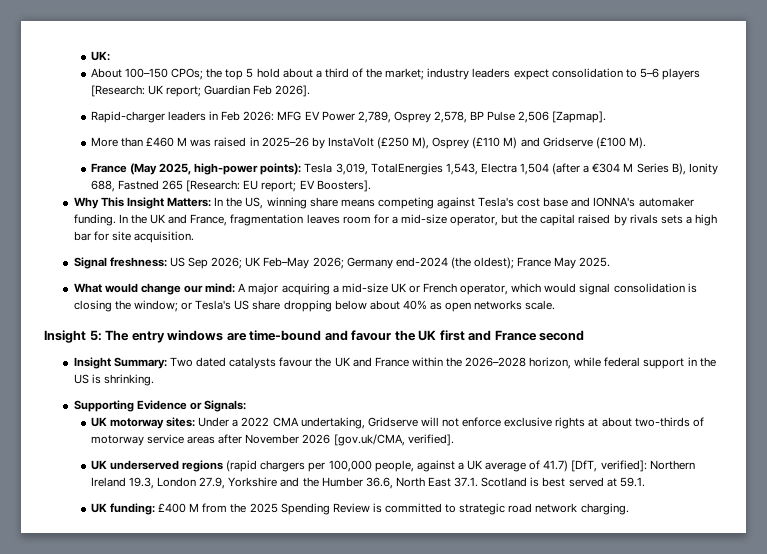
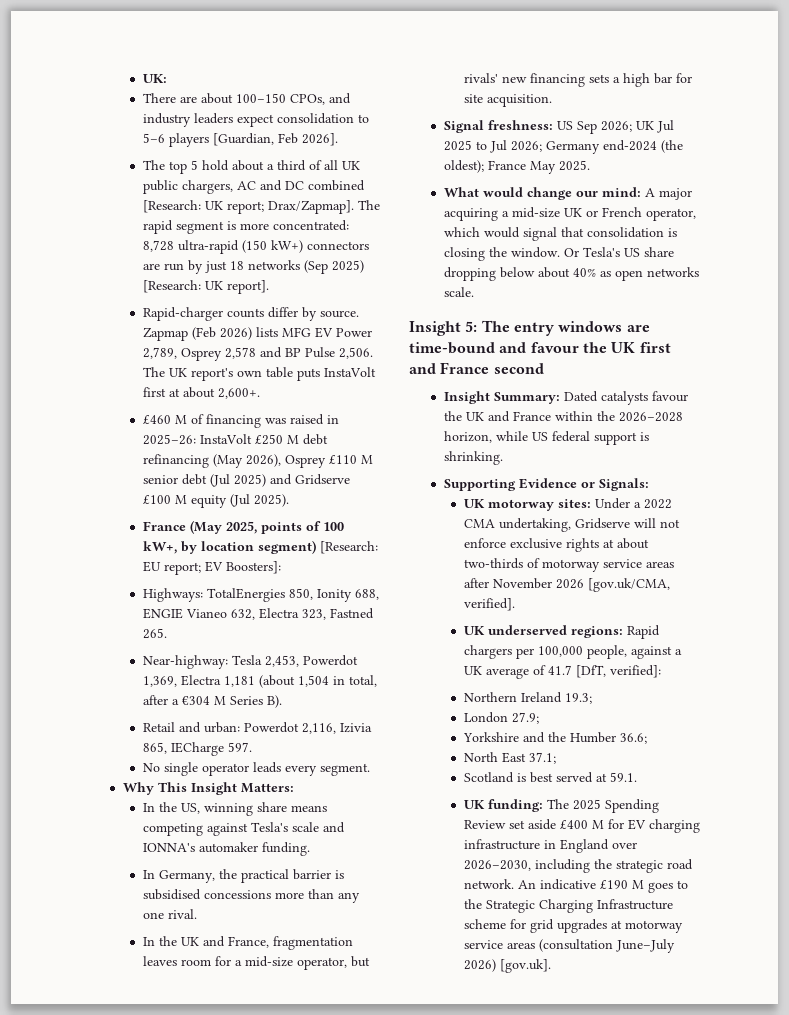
- About 100–150 CPOs; the top 5 hold about a third of the market; industry leaders expect consolidation to 5–6 players [Research: UK report; Guardian Feb 2026].
- Rapid-charger leaders in Feb 2026: MFG EV Power 2,789, Osprey 2,578, BP Pulse 2,506 [Zapmap].
- More than £460 M was raised in 2025–26 by InstaVolt (£250 M), Osprey (£110 M) and Gridserve (£100 M).
- France (May 2025, high-power points): Tesla 3,019, TotalEnergies 1,543, Electra 1,504 (after a €304 M Series B), Ionity 688, Fastned 265 [Research: EU report; EV Boosters].
+ There are about 100–150 CPOs, and industry leaders expect consolidation to 5–6 players [Guardian, Feb 2026].
+ The top 5 hold about a third of all UK public chargers, AC and DC combined [Research: UK report; Drax/Zapmap]. The rapid segment is more concentrated: 8,728 ultra-rapid (150 kW+) connectors are run by just 18 networks (Sep 2025) [Research: UK report].
+ Rapid-charger counts differ by source. Zapmap (Feb 2026) lists MFG EV Power 2,789, Osprey 2,578 and BP Pulse 2,506. The UK report's own table puts InstaVolt first at about 2,600+.
+ £460 M of financing was raised in 2025–26: InstaVolt £250 M debt refinancing (May 2026), Osprey £110 M senior debt (Jul 2025) and Gridserve £100 M equity (Jul 2025).
+ France (May 2025, points of 100 kW+, by location segment) [Research: EU report; EV Boosters]:
+ Highways: TotalEnergies 850, Ionity 688, ENGIE Vianeo 632, Electra 323, Fastned 265.
+ Near-highway: Tesla 2,453, Powerdot 1,369, Electra 1,181 (about 1,504 in total, after a €304 M Series B).
+ Retail and urban: Powerdot 2,116, Izivia 865, IECharge 597.
+ No single operator leads every segment.
- Why This Insight Matters: In the US, winning share means competing against Tesla's cost base and IONNA's automaker funding. In the UK and France, fragmentation leaves room for a mid-size operator, but the capital raised by rivals sets a high bar for site acquisition.
+ Why This Insight Matters:
+ In the US, winning share means competing against Tesla's scale and IONNA's automaker funding.
+ In Germany, the practical barrier is subsidised concessions more than any one rival.
+ In the UK and France, fragmentation leaves room for a mid-size operator, but rivals' new financing sets a high bar for site acquisition.
- Signal freshness: US Sep 2026; UK Feb–May 2026; Germany end-2024 (the oldest); France May 2025.
+ Signal freshness: US Sep 2026; UK Jul 2025 to Jul 2026; Germany end-2024 (the oldest); France May 2025.
- What would change our mind: A major acquiring a mid-size UK or French operator, which would signal consolidation is closing the window; or Tesla's US share dropping below about 40% as open networks scale.
+ What would change our mind: A major acquiring a mid-size UK or French operator, which would signal that consolidation is closing the window. Or Tesla's US share dropping below about 40% as open networks scale.
- Insight Summary: Two dated catalysts favour the UK and France within the 2026–2028 horizon, while federal support in the US is shrinking.
+ Insight Summary: Dated catalysts favour the UK and France within the 2026–2028 horizon, while US federal support is shrinking.
- UK underserved regions (rapid chargers per 100,000 people, against a UK average of 41.7) [DfT, verified]: Northern Ireland 19.3, London 27.9, Yorkshire and the Humber 36.6, North East 37.1. Scotland is best served at 59.1.
+ UK underserved regions: Rapid chargers per 100,000 people, against a UK average of 41.7 [DfT, verified]:
+ Northern Ireland 19.3;
+ London 27.9;
+ Yorkshire and the Humber 36.6;
+ North East 37.1;
+ Scotland is best served at 59.1.
- UK funding: £400 M from the 2025 Spending Review is committed to strategic road network charging.
+ UK funding: The 2025 Spending Review set aside £400 M for EV charging infrastructure in England over 2026–2030, including the strategic road network. An indicative £190 M goes to the Strategic Charging Infrastructure scheme for grid upgrades at motorway service areas (consultation June–July 2026) [gov.uk].

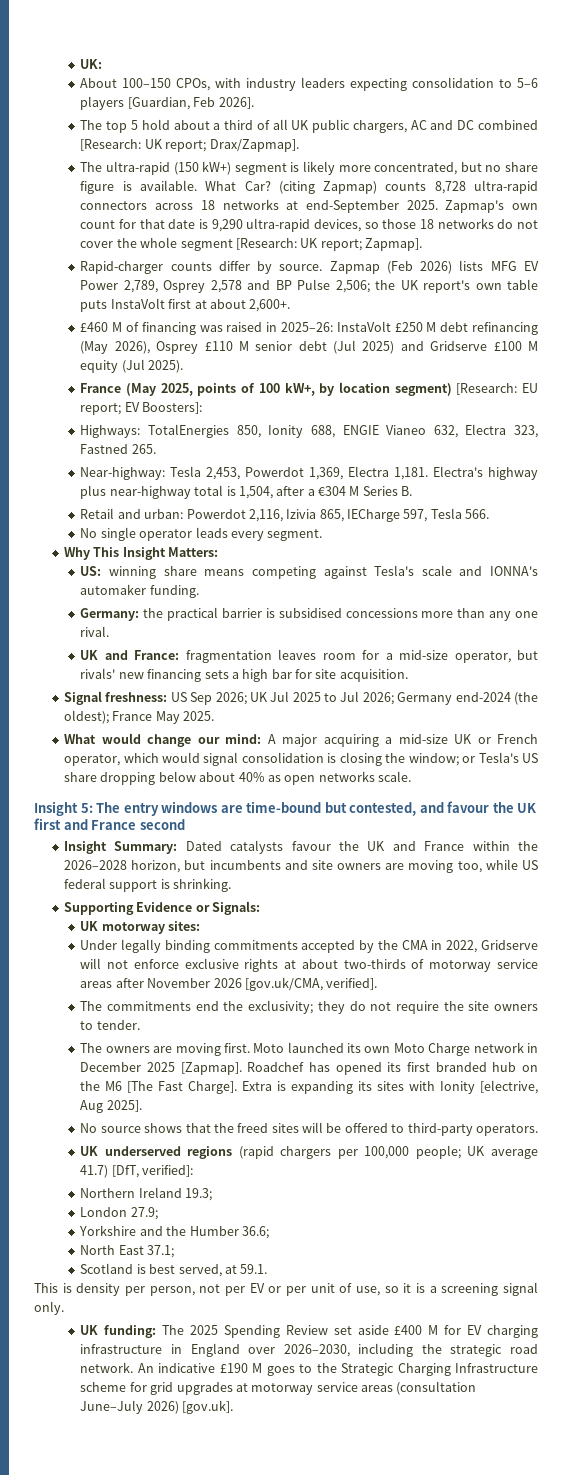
- There are about 100–150 CPOs, and industry leaders expect consolidation to 5–6 players [Guardian, Feb 2026].
+ About 100–150 CPOs, with industry leaders expecting consolidation to 5–6 players [Guardian, Feb 2026].
- The top 5 hold about a third of all UK public chargers, AC and DC combined [Research: UK report; Drax/Zapmap]. The rapid segment is more concentrated: 8,728 ultra-rapid (150 kW+) connectors are run by just 18 networks (Sep 2025) [Research: UK report].
+ The top 5 hold about a third of all UK public chargers, AC and DC combined [Research: UK report; Drax/Zapmap].
+ The ultra-rapid (150 kW+) segment is likely more concentrated, but no share figure is available. What Car? (citing Zapmap) counts 8,728 ultra-rapid connectors across 18 networks at end-September 2025. Zapmap's own count for that date is 9,290 ultra-rapid devices, so those 18 networks do not cover the whole segment [Research: UK report; Zapmap].
- Zapmap (Feb 2026) lists MFG EV Power 2,789, Osprey 2,578 and BP Pulse 2,506. The UK report's own table puts InstaVolt first at about 2,600+.
+ Zapmap (Feb 2026) lists MFG EV Power 2,789, Osprey 2,578 and BP Pulse 2,506; the UK report's own table puts InstaVolt first at about 2,600+.
- Near-highway: Tesla 2,453, Powerdot 1,369, Electra 1,181 (about 1,504 in total, after a €304 M Series B).
+ Near-highway: Tesla 2,453, Powerdot 1,369, Electra 1,181. Electra's highway plus near-highway total is 1,504, after a €304 M Series B.
- Retail and urban: Powerdot 2,116, Izivia 865, IECharge 597.
+ Retail and urban: Powerdot 2,116, Izivia 865, IECharge 597, Tesla 566.
- In the US, winning share means competing against Tesla's scale and IONNA's automaker funding.
+ US: winning share means competing against Tesla's scale and IONNA's automaker funding.
- In Germany, the practical barrier is subsidised concessions more than any one rival.
+ Germany: the practical barrier is subsidised concessions more than any one rival.
- In the UK and France, fragmentation leaves room for a mid-size operator, but rivals' new financing sets a high bar for site acquisition.
+ UK and France: fragmentation leaves room for a mid-size operator, but rivals' new financing sets a high bar for site acquisition.
- What would change our mind: A major acquiring a mid-size UK or French operator, which would signal that consolidation is closing the window. Or Tesla's US share dropping below about 40% as open networks scale.
+ What would change our mind: A major acquiring a mid-size UK or French operator, which would signal consolidation is closing the window; or Tesla's US share dropping below about 40% as open networks scale.
- Insight 5: The entry windows are time-bound and favour the UK first and France second
+ Insight 5: The entry windows are time-bound but contested, and favour the UK first and France second
- Insight Summary: Dated catalysts favour the UK and France within the 2026–2028 horizon, while US federal support is shrinking.
+ Insight Summary: Dated catalysts favour the UK and France within the 2026–2028 horizon, but incumbents and site owners are moving too, while US federal support is shrinking.
- UK motorway sites: Under a 2022 CMA undertaking, Gridserve will not enforce exclusive rights at about two-thirds of motorway service areas after November 2026 [gov.uk/CMA, verified].
+ UK motorway sites:
+ Under legally binding commitments accepted by the CMA in 2022, Gridserve will not enforce exclusive rights at about two-thirds of motorway service areas after November 2026 [gov.uk/CMA, verified].
+ The commitments end the exclusivity; they do not require the site owners to tender.
+ The owners are moving first. Moto launched its own Moto Charge network in December 2025 [Zapmap]. Roadchef has opened its first branded hub on the M6 [The Fast Charge]. Extra is expanding its sites with Ionity [electrive, Aug 2025].
+ No source shows that the freed sites will be offered to third-party operators.
- UK underserved regions: Rapid chargers per 100,000 people, against a UK average of 41.7 [DfT, verified]:
+ UK underserved regions (rapid chargers per 100,000 people; UK average 41.7) [DfT, verified]:
- Scotland is best served at 59.1.
+ Scotland is best served, at 59.1.
+ This is density per person, not per EV or per unit of use, so it is a screening signal only.

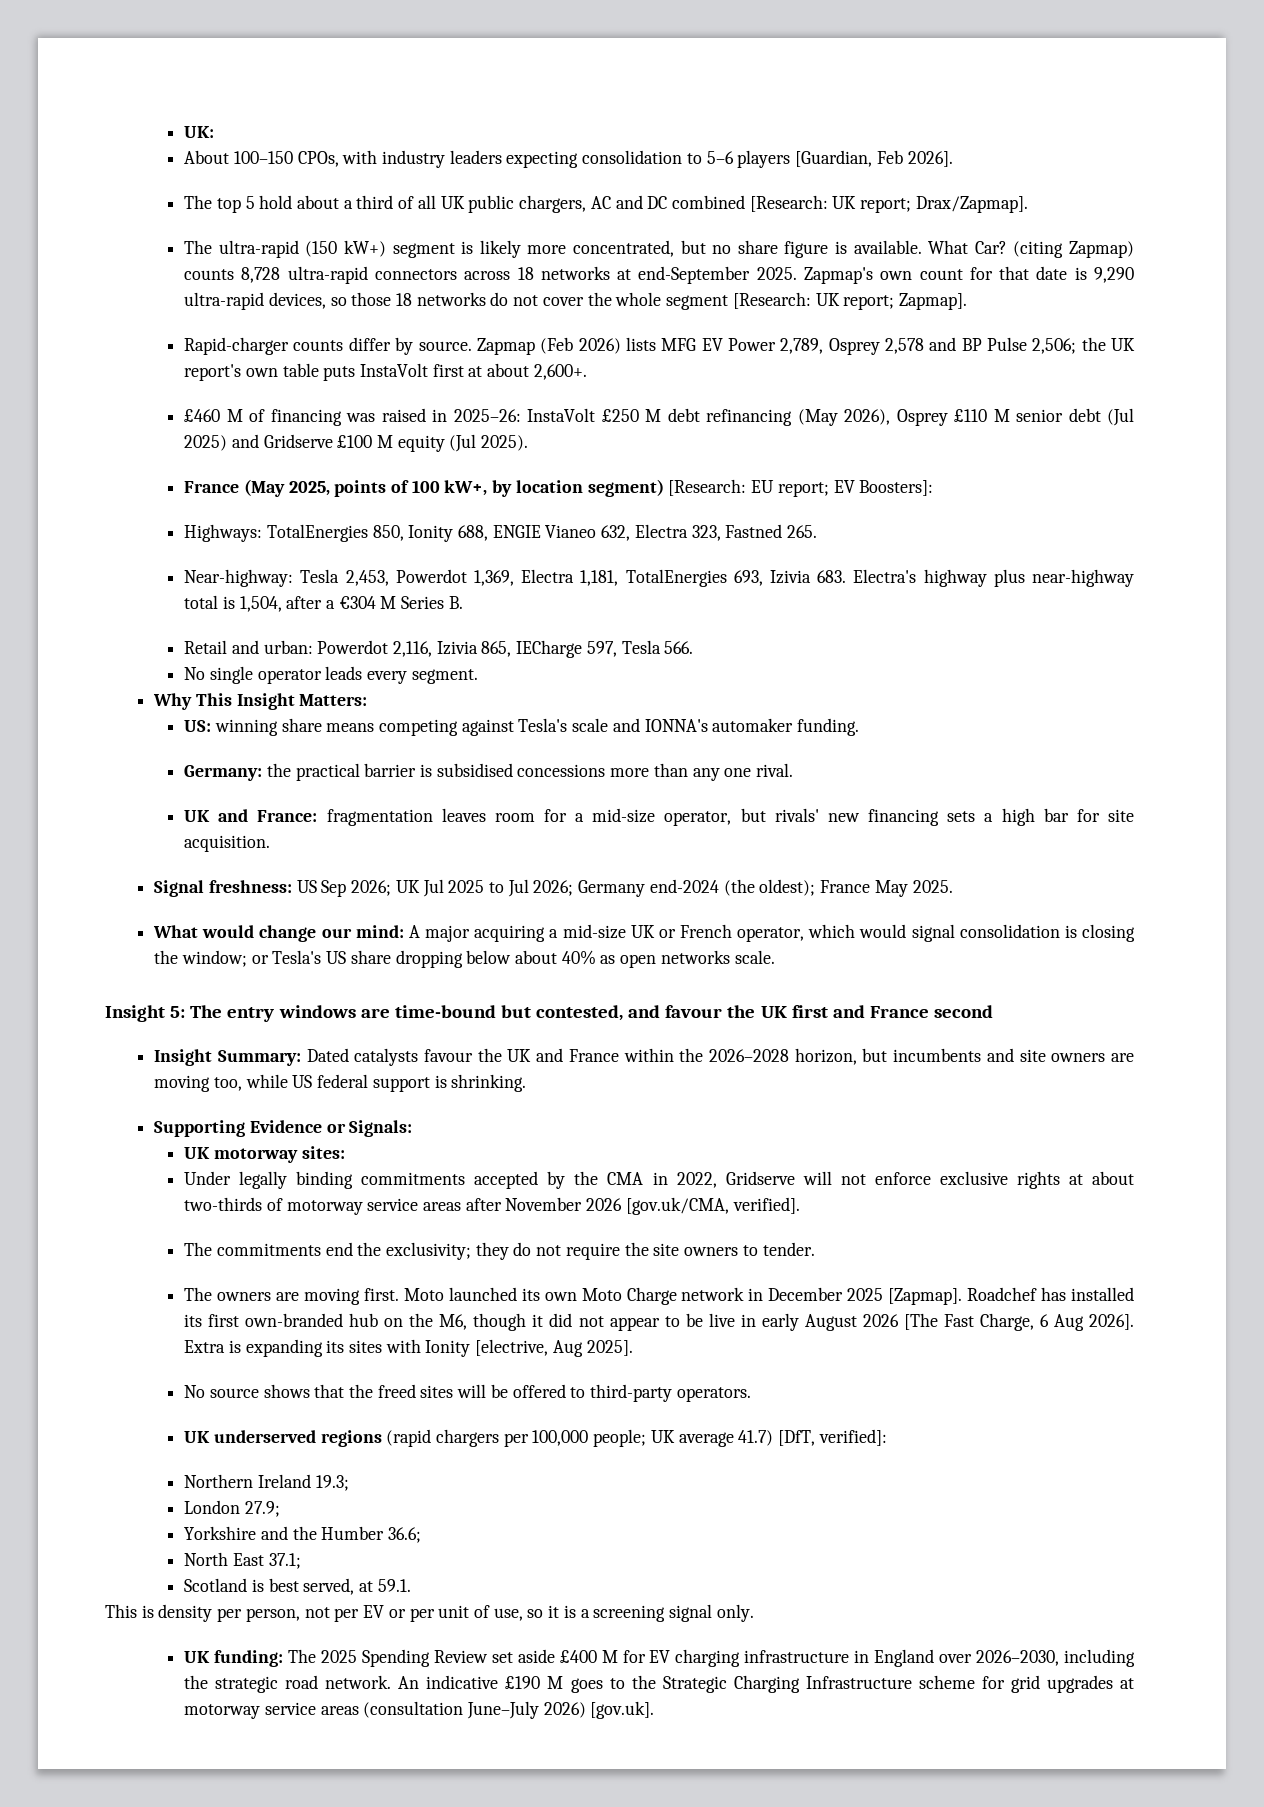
- Near-highway: Tesla 2,453, Powerdot 1,369, Electra 1,181. Electra's highway plus near-highway total is 1,504, after a €304 M Series B.
+ Near-highway: Tesla 2,453, Powerdot 1,369, Electra 1,181, TotalEnergies 693, Izivia 683. Electra's highway plus near-highway total is 1,504, after a €304 M Series B.
- Roadchef has opened its first branded hub on the M6 [The Fast Charge].
+ Roadchef has installed its first own-branded hub on the M6, though it did not appear to be live in early August 2026 [The Fast Charge, 6 Aug 2026].

